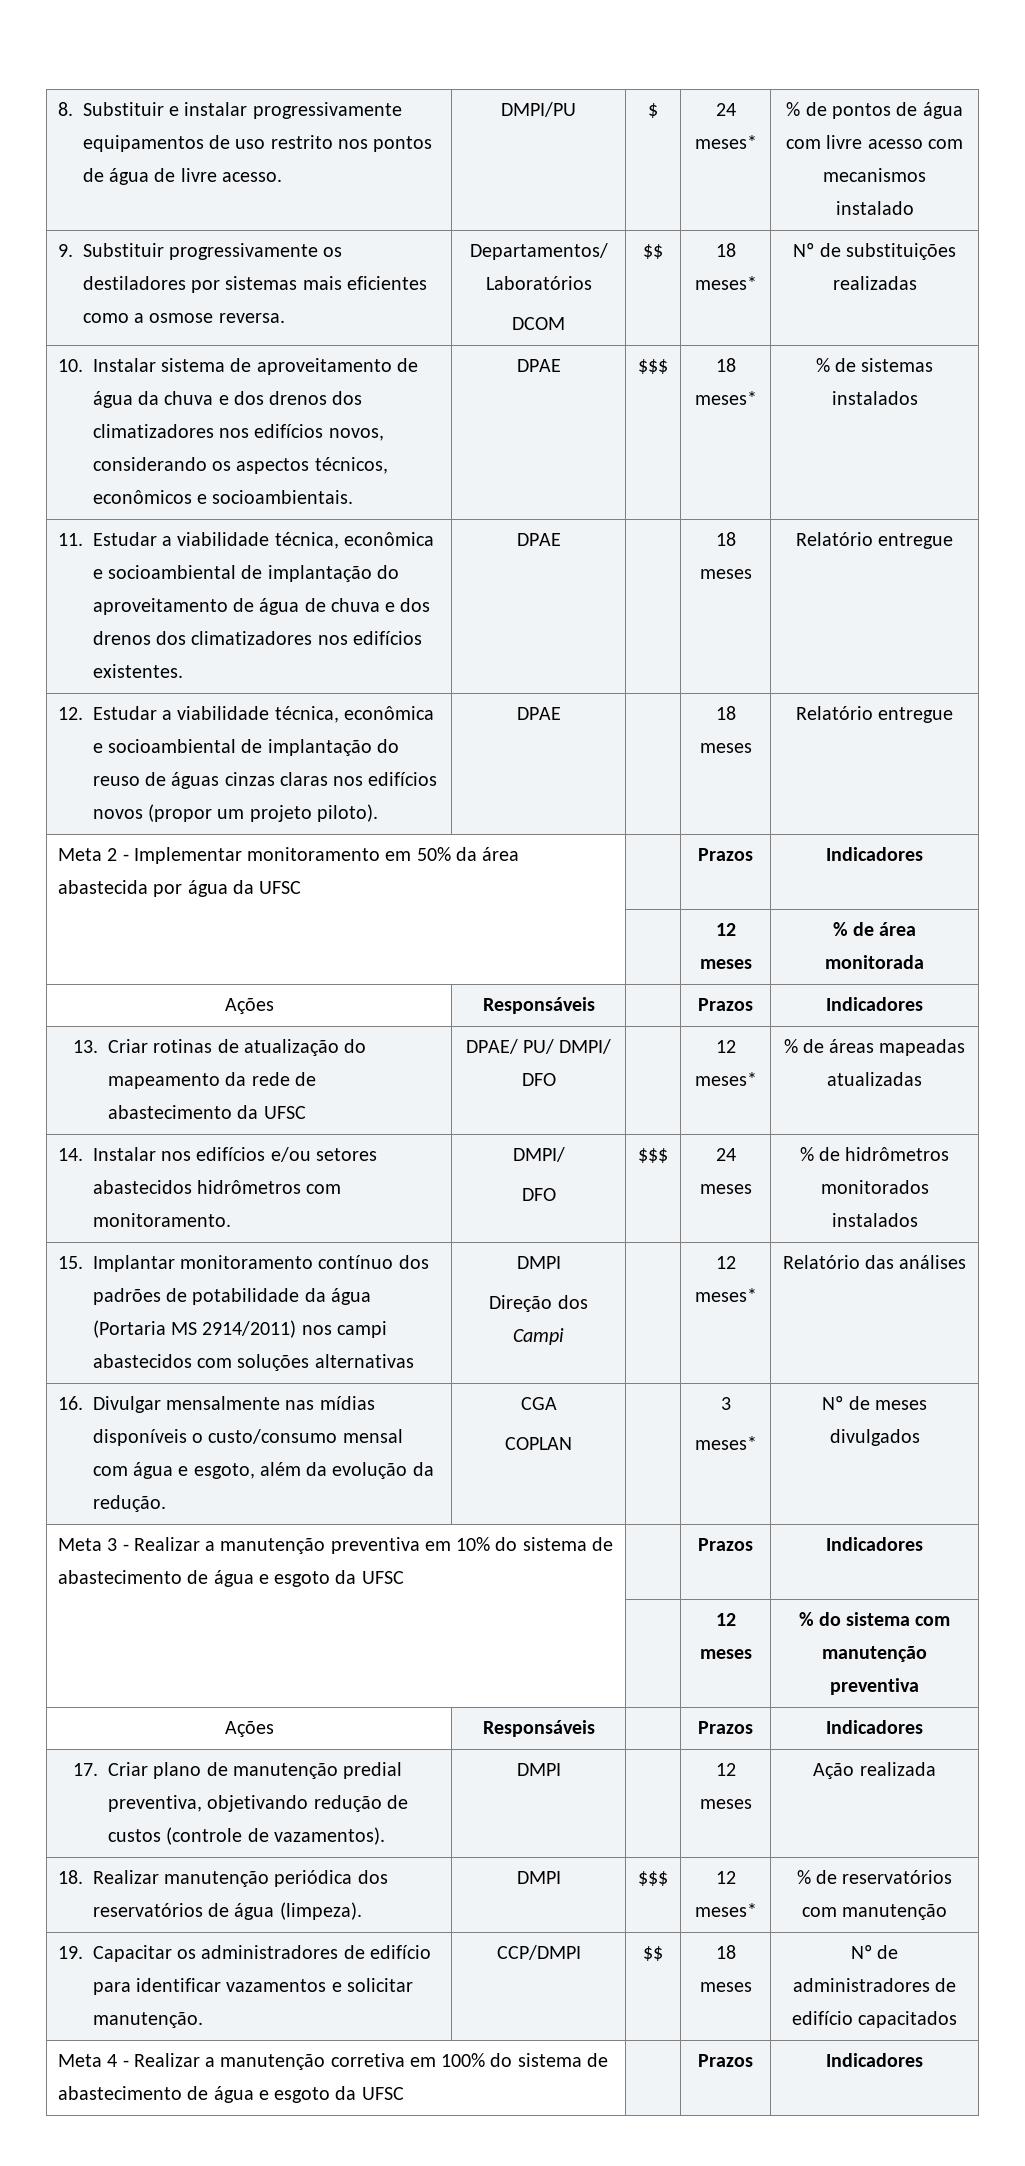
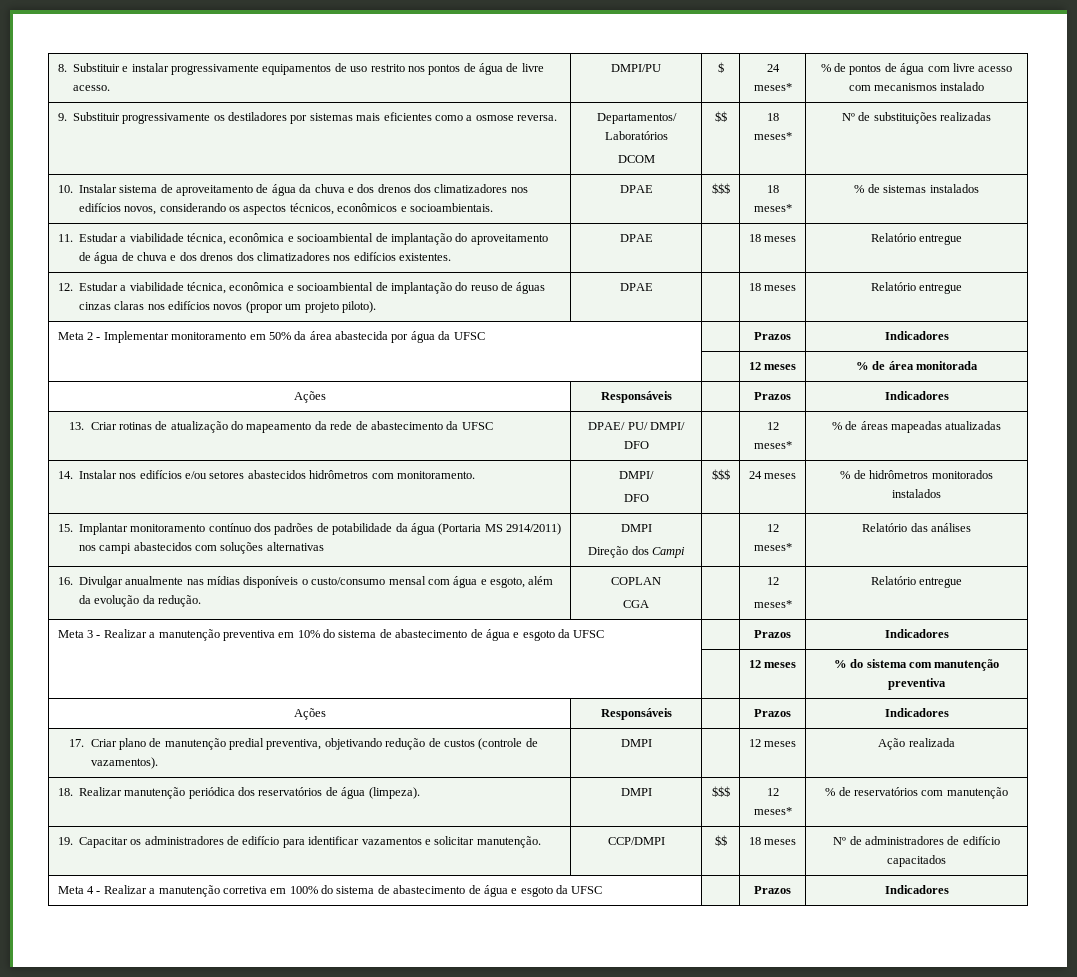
- 16. Divulgar mensalmente nas mídias disponíveis o custo/consumo mensal com água e esgoto, além da evolução da redução. | CGA
- COPLAN | | 3
- meses* | Nº de meses divulgados
+ 16. Divulgar anualmente nas mídias disponíveis o custo/consumo mensal com água e esgoto, além da evolução da redução. | COPLAN
+ CGA | | 12
+ meses* | Relatório entregue

